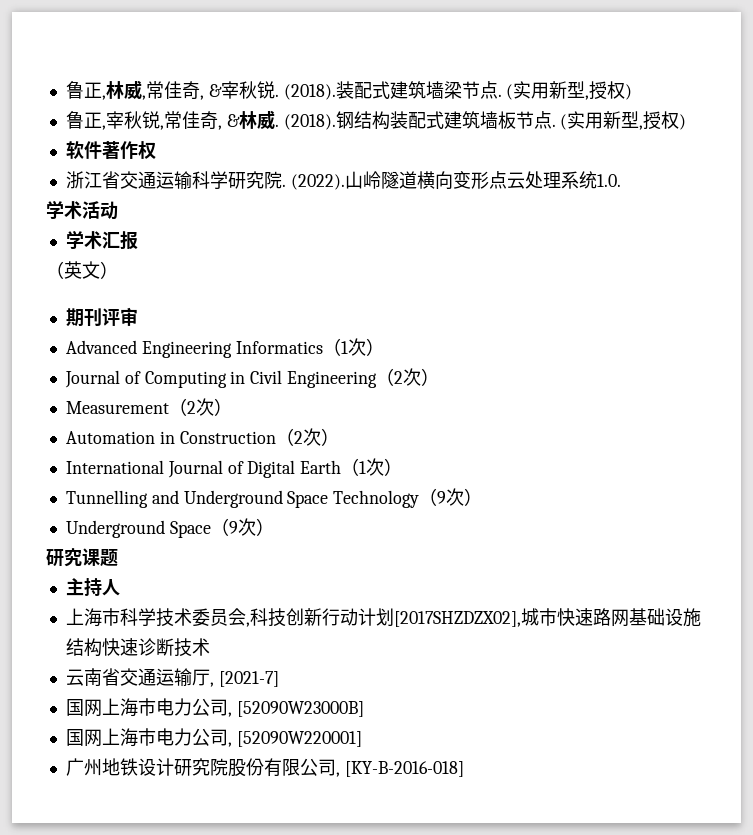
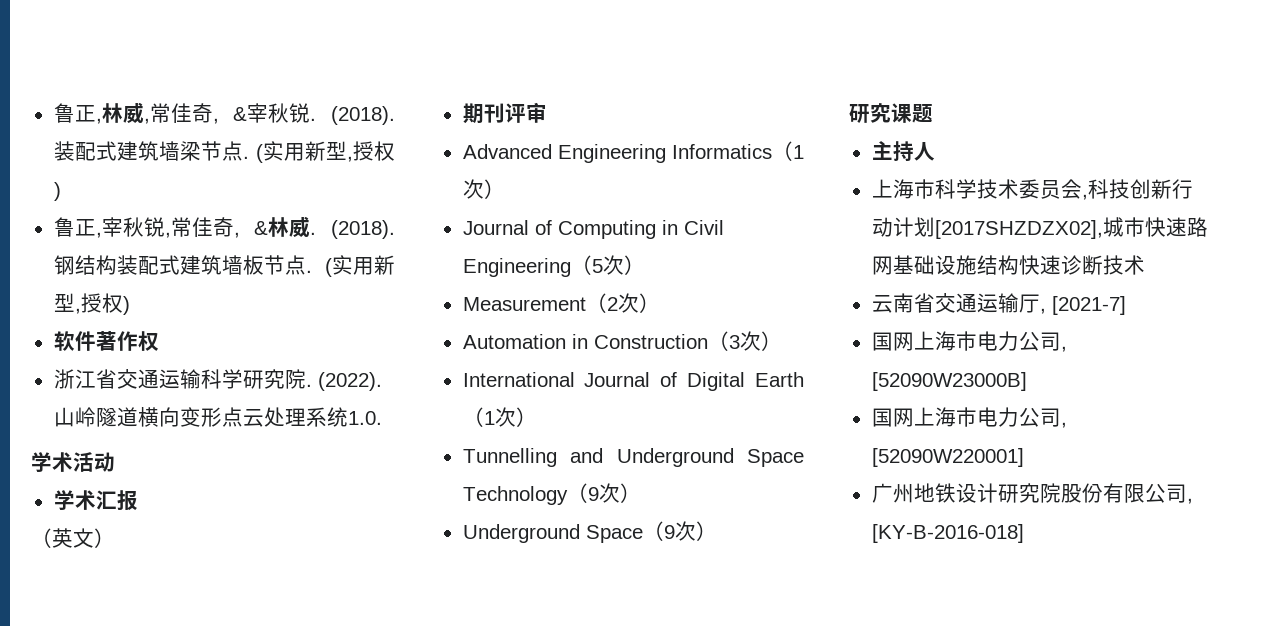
- Journal of Computing in Civil Engineering（2次）
+ Journal of Computing in Civil Engineering（5次）
- Automation in Construction（2次）
+ Automation in Construction（3次）

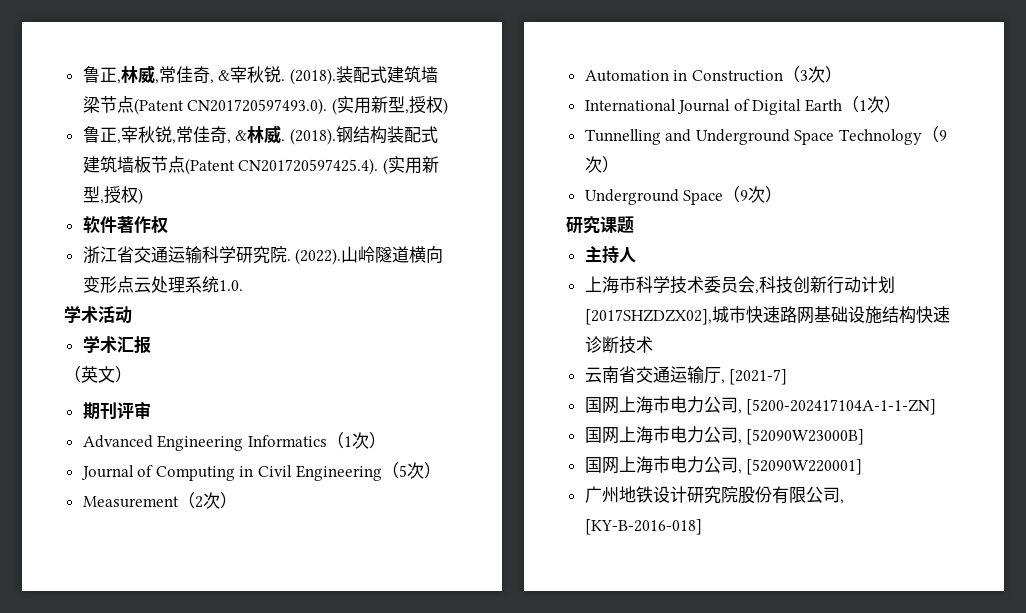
- 装配式建筑墙梁节点. (实用新型,授权)
+ 装配式建筑墙梁节点(Patent CN201720597493.0). (实用新型,授权)
- 钢结构装配式建筑墙板节点. (实用新型,授权)
+ 钢结构装配式建筑墙板节点(Patent CN201720597425.4). (实用新型,授权)
+ 国网上海市电力公司, [5200-202417104A-1-1-ZN]

